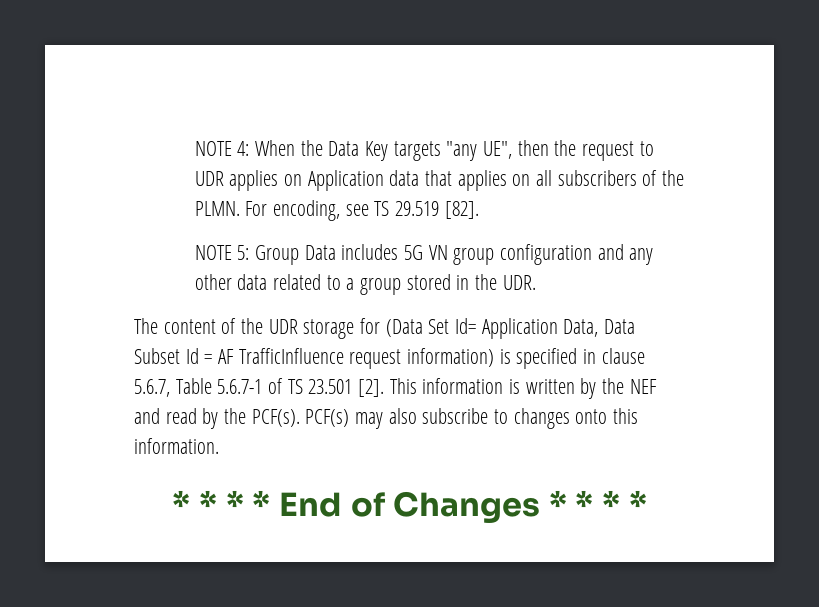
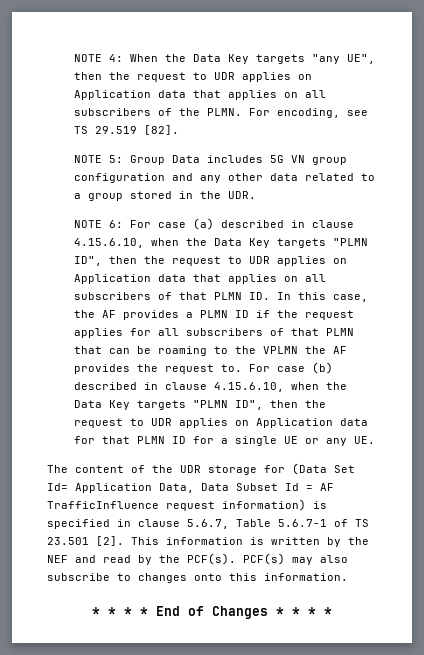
+ NOTE 6: For case (a) described in clause 4.15.6.10, when the Data Key targets "PLMN ID", then the request to UDR applies on Application data that applies on all subscribers of that PLMN ID. In this case, the AF provides a PLMN ID if the request applies for all subscribers of that PLMN that can be roaming to the VPLMN the AF provides the request to. For case (b) described in clause 4.15.6.10, when the Data Key targets "PLMN ID", then the request to UDR applies on Application data for that PLMN ID for a single UE or any UE.

